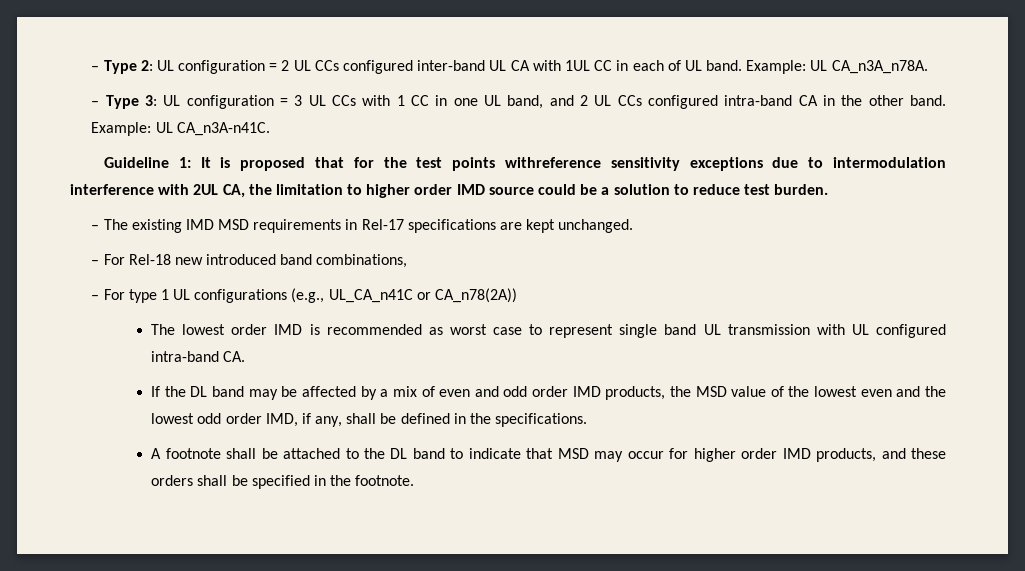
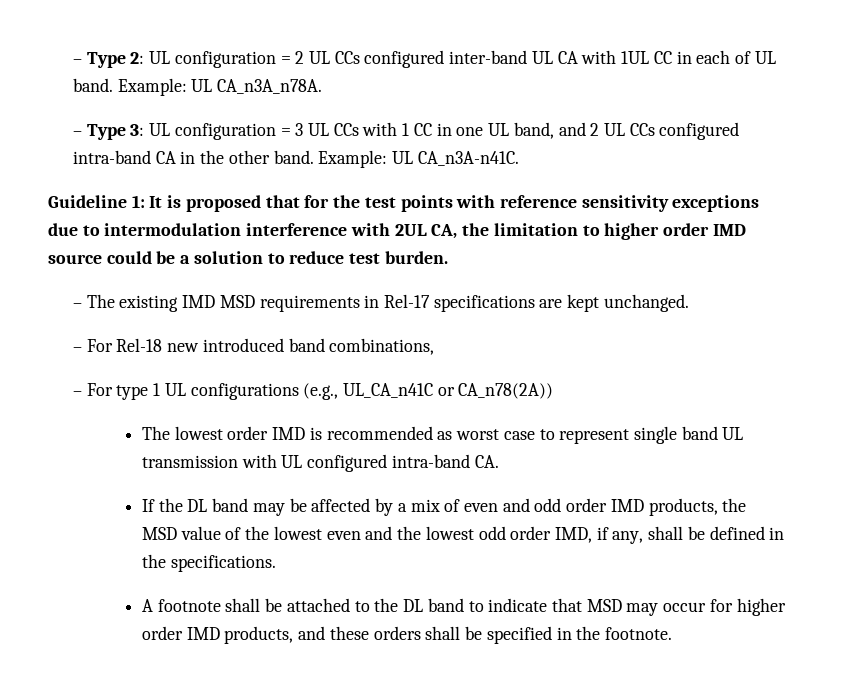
- Guideline 1: It is proposed that for the test points withreference sensitivity exceptions due to intermodulation interference with 2UL CA, the limitation to higher order IMD source could be a solution to reduce test burden.
+ Guideline 1: It is proposed that for the test points with reference sensitivity exceptions due to intermodulation interference with 2UL CA, the limitation to higher order IMD source could be a solution to reduce test burden.

